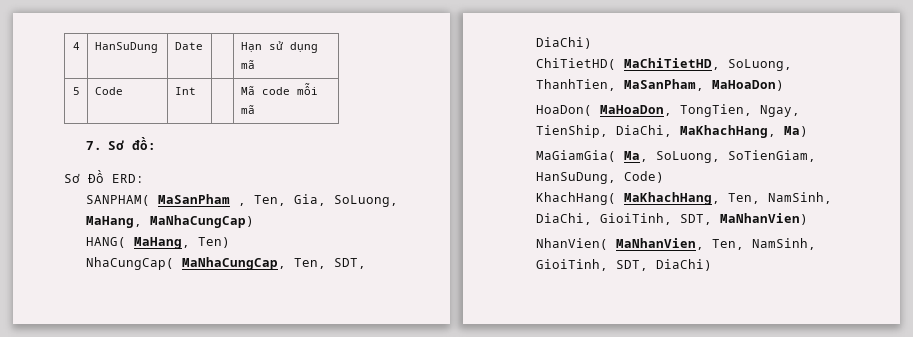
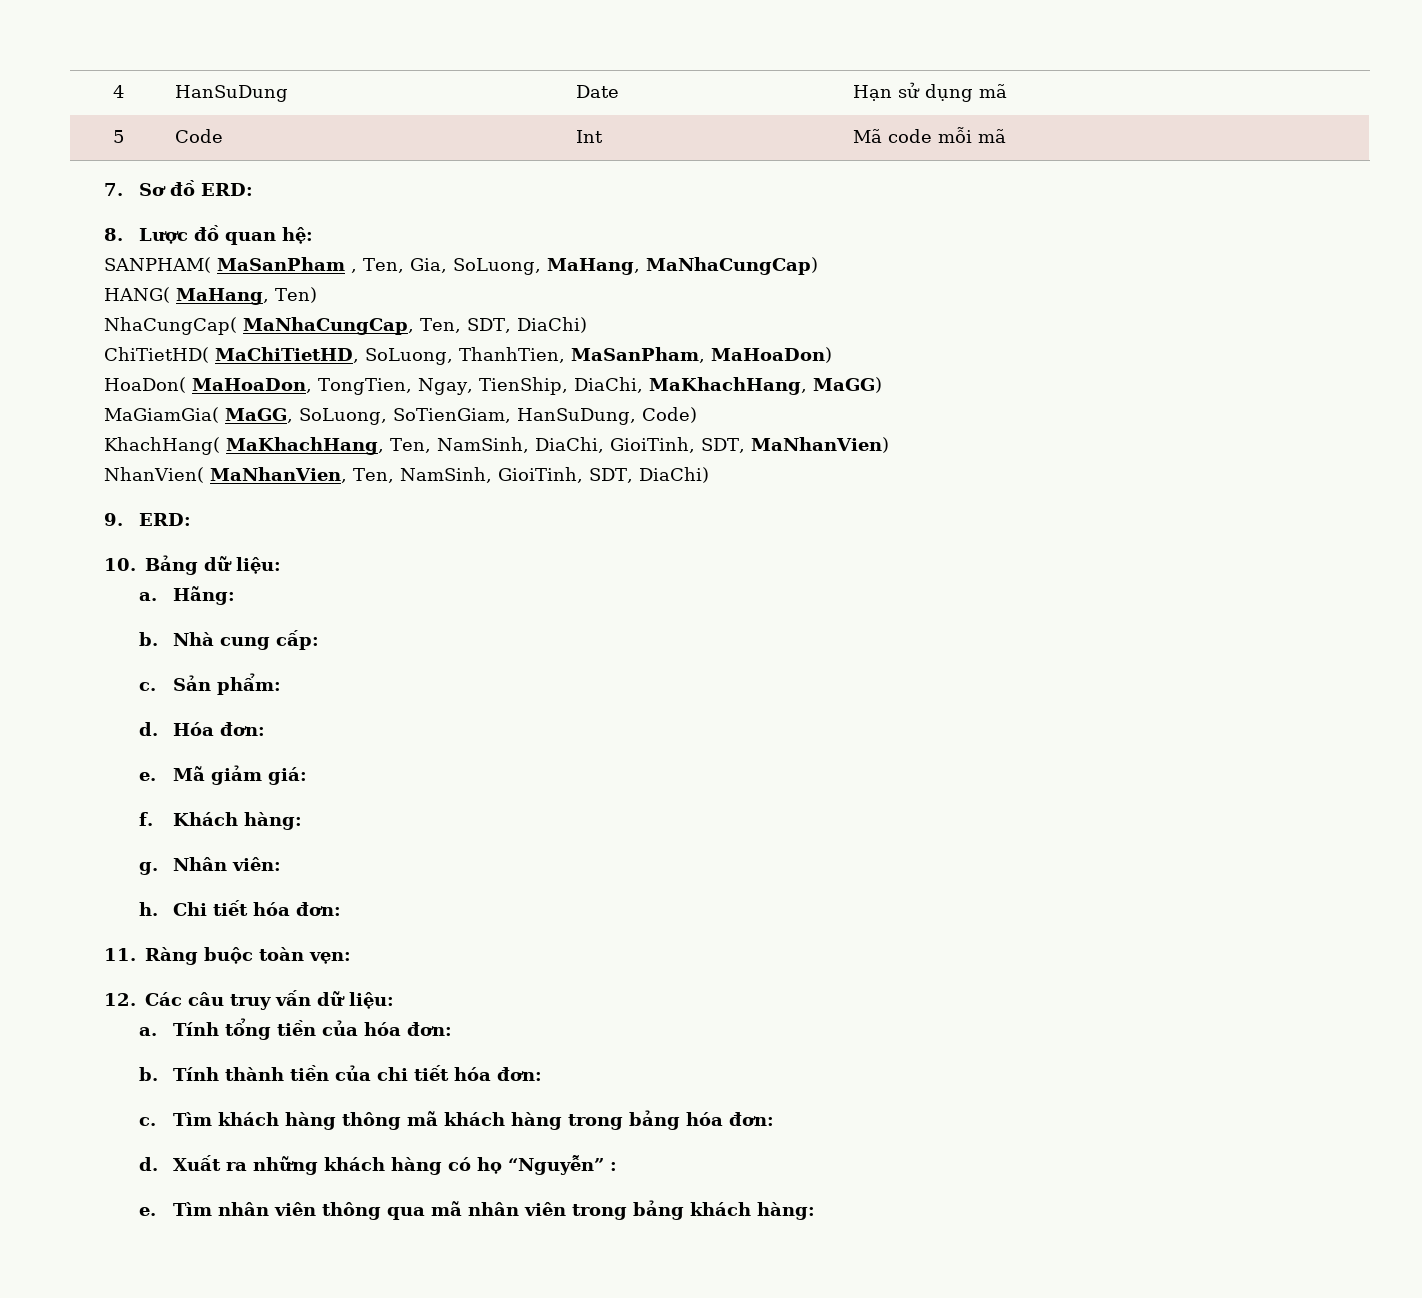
- 7. Sơ đồ:
- Sơ Đồ ERD:
+ 7. Sơ đồ ERD:
+ 8. Lược đồ quan hệ:
- HoaDon( MaHoaDon, TongTien, Ngay, TienShip, DiaChi, MaKhachHang, Ma)
+ HoaDon( MaHoaDon, TongTien, Ngay, TienShip, DiaChi, MaKhachHang, MaGG)
- MaGiamGia( Ma, SoLuong, SoTienGiam, HanSuDung, Code)
+ MaGiamGia( MaGG, SoLuong, SoTienGiam, HanSuDung, Code)
+ 9. ERD:
+ 10. Bảng dữ liệu:
+ a. Hãng:
+ b. Nhà cung cấp:
+ c. Sản phẩm:
+ d. Hóa đơn:
+ e. Mã giảm giá:
+ f. Khách hàng:
+ g. Nhân viên:
+ h. Chi tiết hóa đơn:
+ 11. Ràng buộc toàn vẹn:
+ 12. Các câu truy vấn dữ liệu:
+ a. Tính tổng tiền của hóa đơn:
+ b. Tính thành tiền của chi tiết hóa đơn:
+ c. Tìm khách hàng thông mã khách hàng trong bảng hóa đơn:
+ d. Xuất ra những khách hàng có họ “Nguyễn” :
+ e. Tìm nhân viên thông qua mã nhân viên trong bảng khách hàng:

